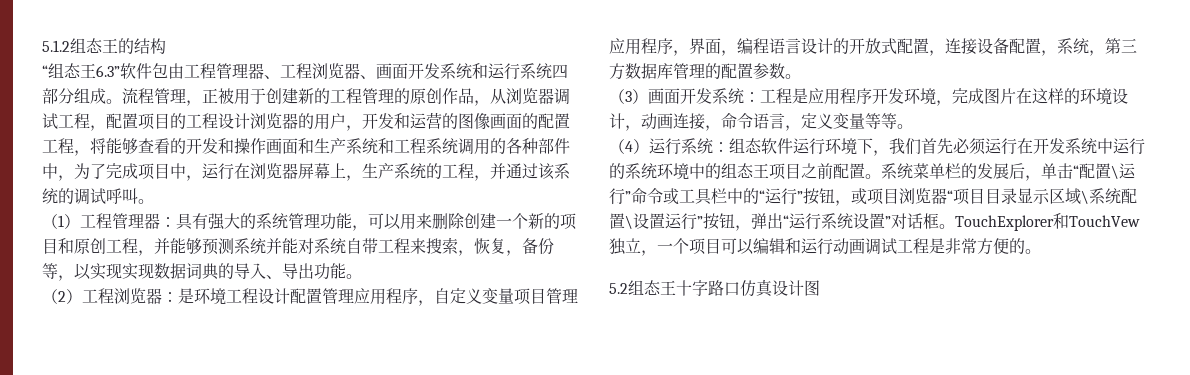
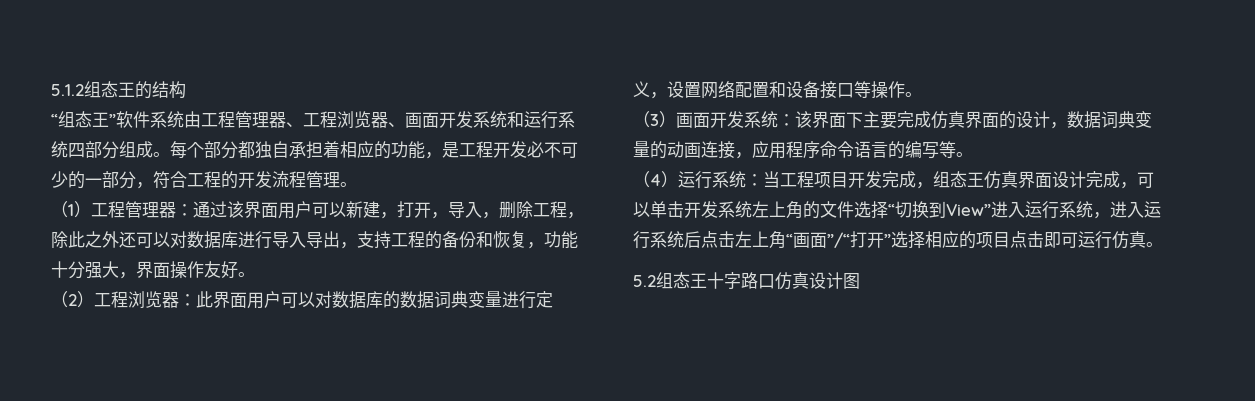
- “组态王6.3”软件包由工程管理器、工程浏览器、画面开发系统和运行系统四部分组成。
+ “组态王”软件系统由工程管理器、工程浏览器、画面开发系统和运行系统四部分组成。
- 流程管理，正被用于创建新的工程管理的原创作品，从浏览器调试工程，配置项目的工程设计浏览器的用户，开发和运营的图像画面的配置工程，将能够查看的开发和操作画面和生产系统和工程系统调用的各种部件中，为了完成项目中，运行在浏览器屏幕上，生产系统的工程，并通过该系统的调试呼叫。
+ 每个部分都独自承担着相应的功能，是工程开发必不可少的一部分，符合工程的开发流程管理。
- （1）工程管理器：具有强大的系统管理功能，可以用来删除创建一个新的项目和原创工程，并能够预测系统并能对系统自带工程来搜索，恢复，备份等，以实现实现数据词典的导入、导出功能。
+ （1）工程管理器：通过该界面用户可以新建，打开，导入，删除工程，除此之外还可以对数据库进行导入导出，支持工程的备份和恢复，功能十分强大，界面操作友好。
- （2）工程浏览器：是环境工程设计配置管理应用程序，自定义变量项目管理应用程序，界面，编程语言设计的开放式配置，连接设备配置，系统，第三方数据库管理的配置参数。
+ （2）工程浏览器：此界面用户可以对数据库的数据词典变量进行定义，设置网络配置和设备接口等操作。
- （3）画面开发系统：工程是应用程序开发环境，完成图片在这样的环境设计，动画连接，命令语言，定义变量等等。
+ （3）画面开发系统：该界面下主要完成仿真界面的设计，数据词典变量的动画连接，应用程序命令语言的编写等。
- （4）运行系统：组态软件运行环境下，我们首先必须运行在开发系统中运行的系统环境中的组态王项目之前配置。系统菜单栏的发展后，单击“配置\运行”命令或工具栏中的“运行”按钮，或项目浏览器“项目目录显示区域\系统配置\设置运行”按钮，弹出“运行系统设置”对话框。TouchExplorer和TouchVew独立，一个项目可以编辑和运行动画调试工程是非常方便的。
+ （4）运行系统：当工程项目开发完成，组态王仿真界面设计完成，可以单击开发系统左上角的文件选择“切换到View”进入运行系统，进入运行系统后点击左上角“画面”/“打开”选择相应的项目点击即可运行仿真。

